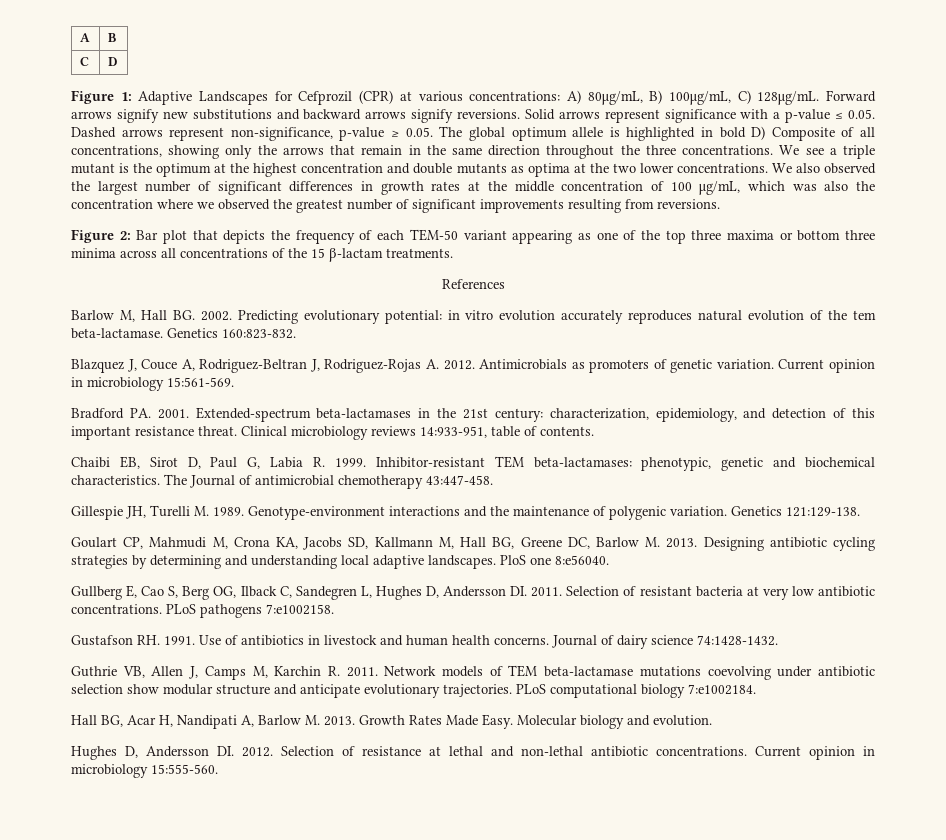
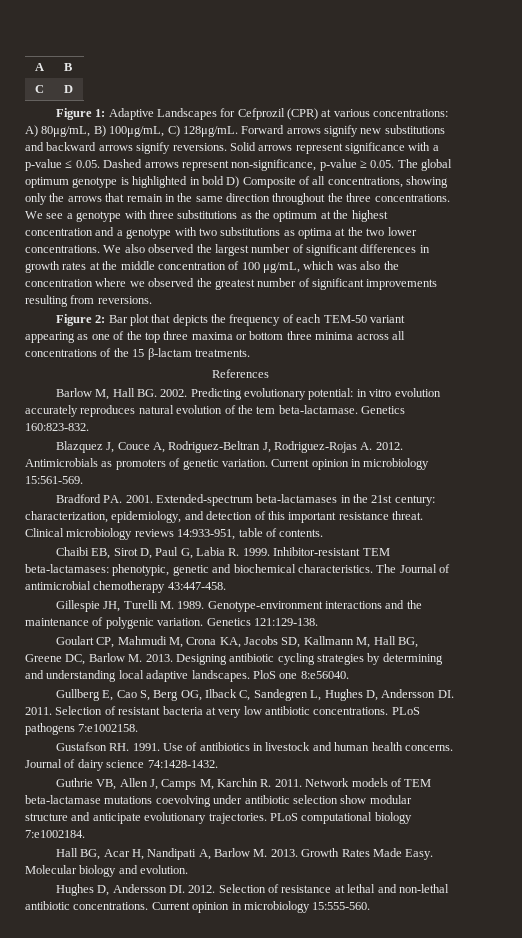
- Solid arrows represent significance with a p-value ≤ 0.05. Dashed arrows represent non-significance, p-value ≥ 0.05. The global optimum allele is highlighted in bold D) Composite of all concentrations, showing only the arrows that remain in the same direction throughout the three concentrations.
+ Solid arrows represent significance with a p-value ≤ 0.05. Dashed arrows represent non-significance, p-value ≥ 0.05. The global optimum genotype is highlighted in bold D) Composite of all concentrations, showing only the arrows that remain in the same direction throughout the three concentrations.
- We see a triple mutant is the optimum at the highest concentration and double mutants as optima at the two lower concentrations.
+ We see a genotype with three substitutions as the optimum at the highest concentration and a genotype with two substitutions as optima at the two lower concentrations.

